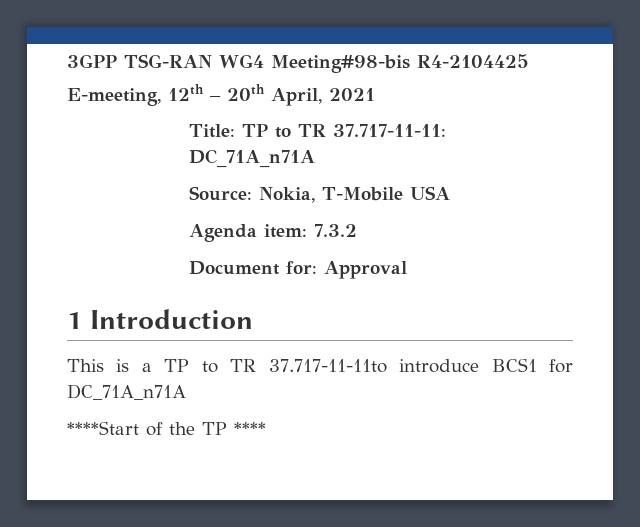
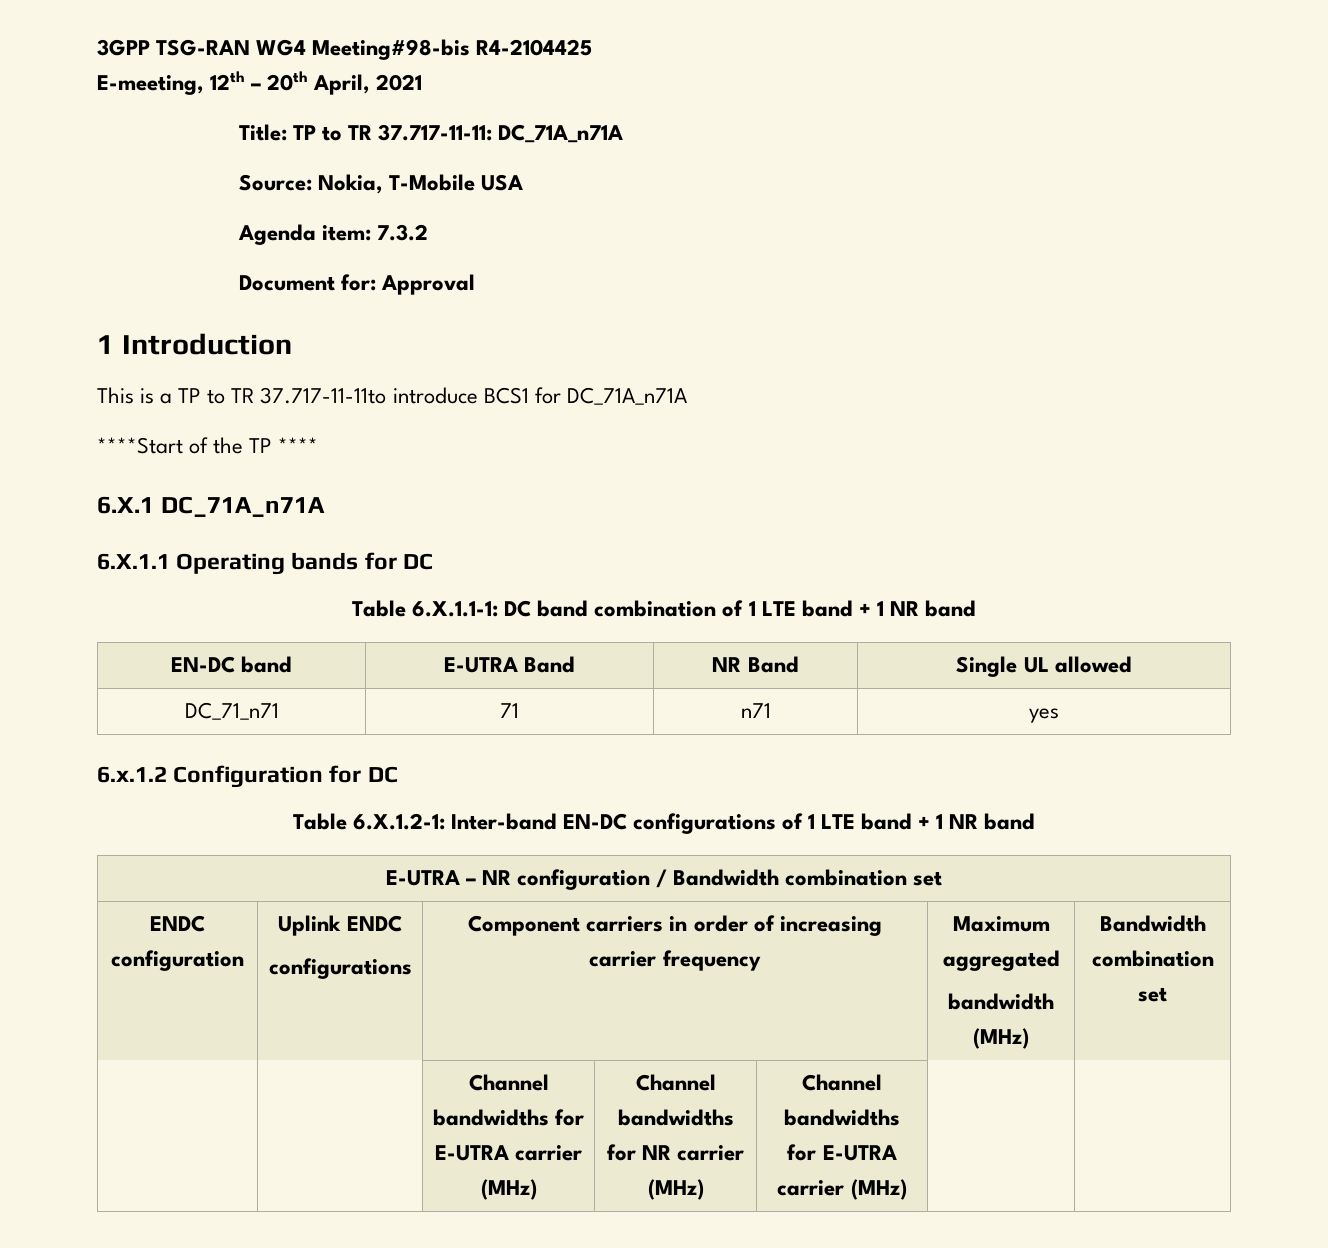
+ 6.X.1 DC_71A_n71A
+ 6.X.1.1 Operating bands for DC
+ Table 6.X.1.1-1: DC band combination of 1 LTE band + 1 NR band
+ EN-DC band | E-UTRA Band | NR Band | Single UL allowed
+ DC_71_n71 | 71 | n71 | yes
+ 6.x.1.2 Configuration for DC
+ Table 6.X.1.2-1: Inter-band EN-DC configurations of 1 LTE band + 1 NR band
+ E-UTRA – NR configuration / Bandwidth combination set
+ ENDC configuration | Uplink ENDC
+ configurations | Component carriers in order of increasing carrier frequency | Maximum aggregated
+ bandwidth (MHz) | Bandwidth combination set
+ | | Channel bandwidths for E-UTRA carrier (MHz) | Channel bandwidths for NR carrier (MHz) | Channel bandwidths for E-UTRA carrier (MHz) | |

